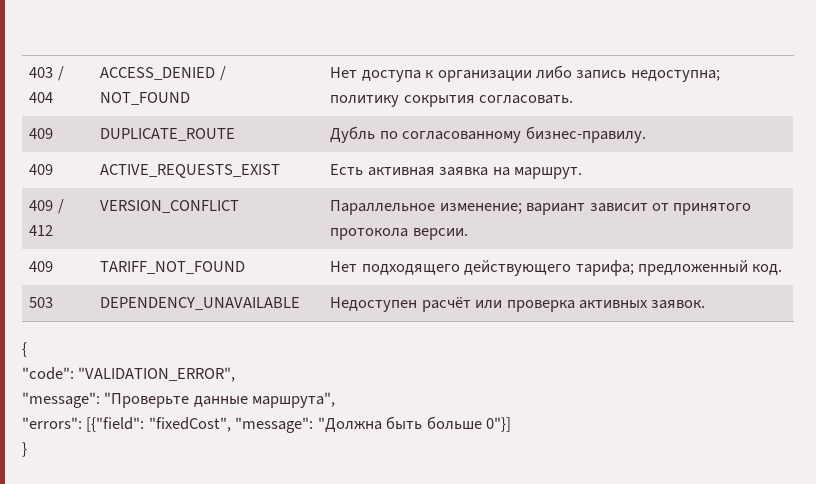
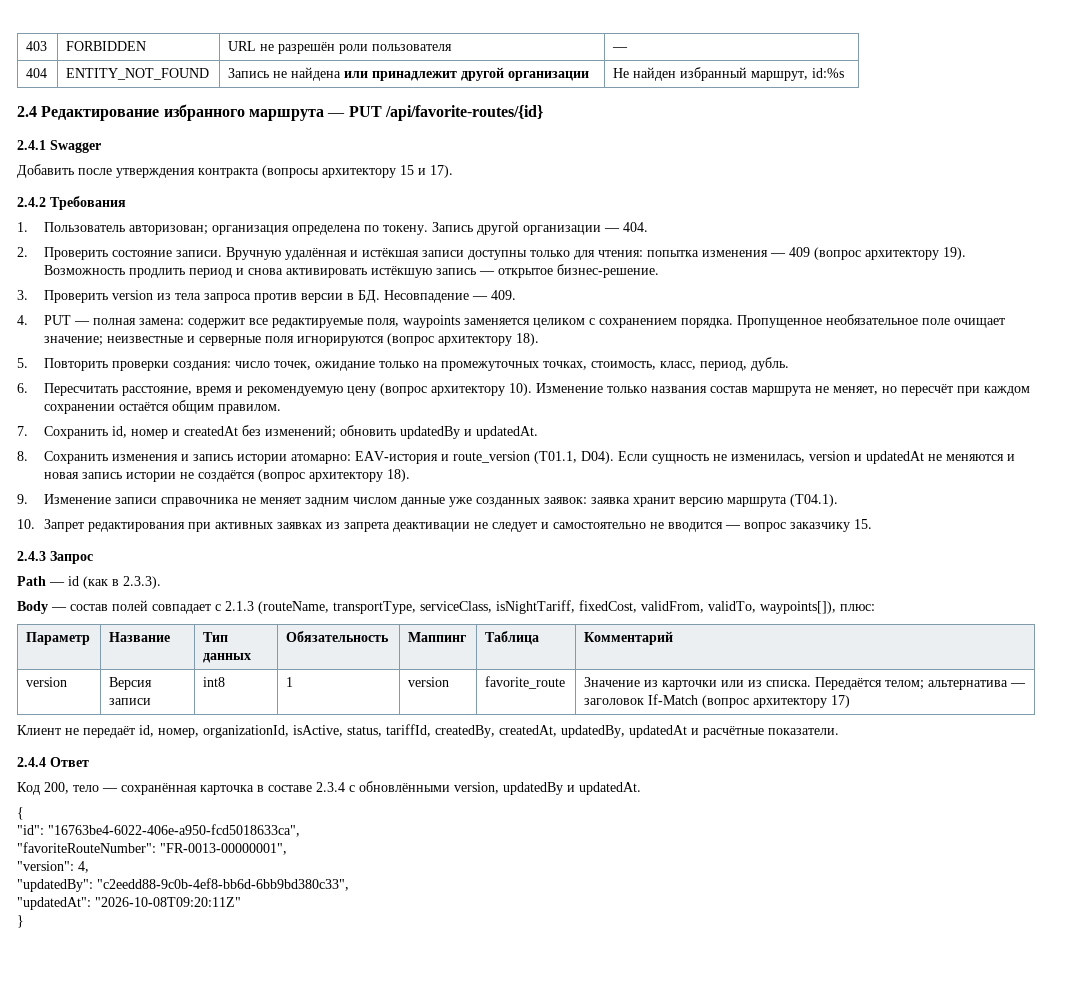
- 403 / 404 | ACCESS_DENIED / NOT_FOUND | Нет доступа к организации либо запись недоступна; политику сокрытия согласовать.
- 409 | DUPLICATE_ROUTE | Дубль по согласованному бизнес-правилу.
- 409 | ACTIVE_REQUESTS_EXIST | Есть активная заявка на маршрут.
- 409 / 412 | VERSION_CONFLICT | Параллельное изменение; вариант зависит от принятого протокола версии.
- 409 | TARIFF_NOT_FOUND | Нет подходящего действующего тарифа; предложенный код.
- 503 | DEPENDENCY_UNAVAILABLE | Недоступен расчёт или проверка активных заявок.
+ 403 | FORBIDDEN | URL не разрешён роли пользователя | —
+ 404 | ENTITY_NOT_FOUND | Запись не найдена или принадлежит другой организации | Не найден избранный маршрут, id:%s
+ 2.4 Редактирование избранного маршрута — PUT /api/favorite-routes/{id}
+ 2.4.1 Swagger
+ Добавить после утверждения контракта (вопросы архитектору 15 и 17).
+ 2.4.2 Требования
+ 1. Пользователь авторизован; организация определена по токену. Запись другой организации — 404.
+ 2. Проверить состояние записи. Вручную удалённая и истёкшая записи доступны только для чтения: попытка изменения — 409 (вопрос архитектору 19). Возможность продлить период и снова активировать истёкшую запись — открытое бизнес-решение.
+ 3. Проверить version из тела запроса против версии в БД. Несовпадение — 409.
+ 4. PUT — полная замена: содержит все редактируемые поля, waypoints заменяется целиком с сохранением порядка. Пропущенное необязательное поле очищает значение; неизвестные и серверные поля игнорируются (вопрос архитектору 18).
+ 5. Повторить проверки создания: число точек, ожидание только на промежуточных точках, стоимость, класс, период, дубль.
+ 6. Пересчитать расстояние, время и рекомендуемую цену (вопрос архитектору 10). Изменение только названия состав маршрута не меняет, но пересчёт при каждом сохранении остаётся общим правилом.
+ 7. Сохранить id, номер и createdAt без изменений; обновить updatedBy и updatedAt.
+ 8. Сохранить изменения и запись истории атомарно: EAV-история и route_version (T01.1, D04). Если сущность не изменилась, version и updatedAt не меняются и новая запись истории не создаётся (вопрос архитектору 18).
+ 9. Изменение записи справочника не меняет задним числом данные уже созданных заявок: заявка хранит версию маршрута (T04.1).
+ 10. Запрет редактирования при активных заявках из запрета деактивации не следует и самостоятельно не вводится — вопрос заказчику 15.
+ 2.4.3 Запрос
+ Path — id (как в 2.3.3).
+ Body — состав полей совпадает с 2.1.3 (routeName, transportType, serviceClass, isNightTariff, fixedCost, validFrom, validTo, waypoints[]), плюс:
+ Параметр | Название | Тип данных | Обязательность | Маппинг | Таблица | Комментарий
+ version | Версия записи | int8 | 1 | version | favorite_route | Значение из карточки или из списка. Передаётся телом; альтернатива — заголовок If-Match (вопрос архитектору 17)
+ Клиент не передаёт id, номер, organizationId, isActive, status, tariffId, createdBy, createdAt, updatedBy, updatedAt и расчётные показатели.
+ 2.4.4 Ответ
+ Код 200, тело — сохранённая карточка в составе 2.3.4 с обновлёнными version, updatedBy и updatedAt.
  {
- "code": "VALIDATION_ERROR",
- "message": "Проверьте данные маршрута",
- "errors": [{"field": "fixedCost", "message": "Должна быть больше 0"}]
+ "id": "16763be4-6022-406e-a950-fcd5018633ca",
+ "favoriteRouteNumber": "FR-0013-00000001",
+ "version": 4,
+ "updatedBy": "c2eedd88-9c0b-4ef8-bb6d-6bb9bd380c33",
+ "updatedAt": "2026-10-08T09:20:11Z"

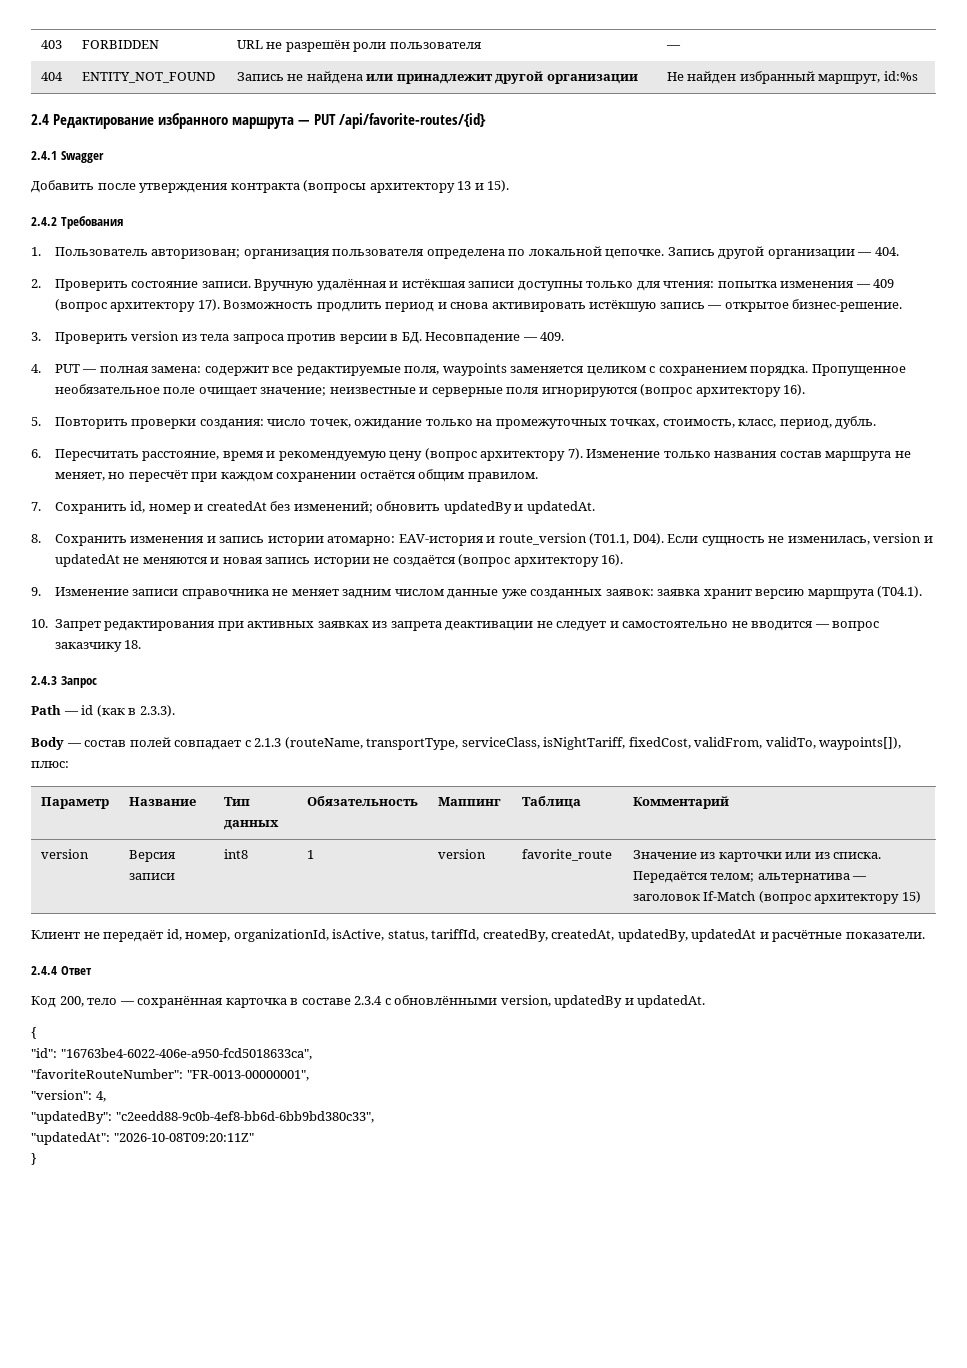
- Добавить после утверждения контракта (вопросы архитектору 15 и 17).
+ Добавить после утверждения контракта (вопросы архитектору 13 и 15).
- 1. Пользователь авторизован; организация определена по токену.
+ 1. Пользователь авторизован; организация пользователя определена по локальной цепочке.
- Вручную удалённая и истёкшая записи доступны только для чтения: попытка изменения — 409 (вопрос архитектору 19).
+ Вручную удалённая и истёкшая записи доступны только для чтения: попытка изменения — 409 (вопрос архитектору 17).
- Пропущенное необязательное поле очищает значение; неизвестные и серверные поля игнорируются (вопрос архитектору 18).
+ Пропущенное необязательное поле очищает значение; неизвестные и серверные поля игнорируются (вопрос архитектору 16).
- 6. Пересчитать расстояние, время и рекомендуемую цену (вопрос архитектору 10).
+ 6. Пересчитать расстояние, время и рекомендуемую цену (вопрос архитектору 7).
- Если сущность не изменилась, version и updatedAt не меняются и новая запись истории не создаётся (вопрос архитектору 18).
+ Если сущность не изменилась, version и updatedAt не меняются и новая запись истории не создаётся (вопрос архитектору 16).
- 10. Запрет редактирования при активных заявках из запрета деактивации не следует и самостоятельно не вводится — вопрос заказчику 15.
+ 10. Запрет редактирования при активных заявках из запрета деактивации не следует и самостоятельно не вводится — вопрос заказчику 18.
- version | Версия записи | int8 | 1 | version | favorite_route | Значение из карточки или из списка. Передаётся телом; альтернатива — заголовок If-Match (вопрос архитектору 17)
+ version | Версия записи | int8 | 1 | version | favorite_route | Значение из карточки или из списка. Передаётся телом; альтернатива — заголовок If-Match (вопрос архитектору 15)

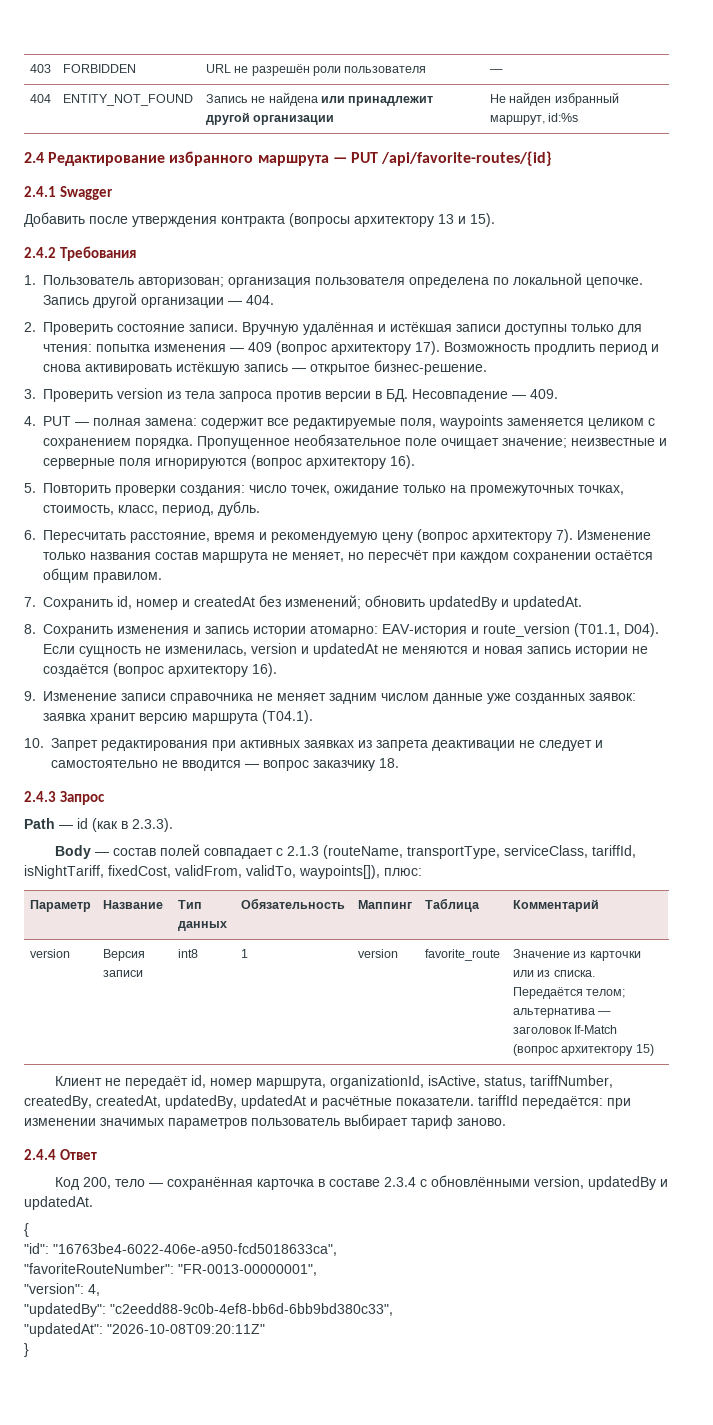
- Body — состав полей совпадает с 2.1.3 (routeName, transportType, serviceClass, isNightTariff, fixedCost, validFrom, validTo, waypoints[]), плюс:
+ Body — состав полей совпадает с 2.1.3 (routeName, transportType, serviceClass, tariffId, isNightTariff, fixedCost, validFrom, validTo, waypoints[]), плюс:
- Клиент не передаёт id, номер, organizationId, isActive, status, tariffId, createdBy, createdAt, updatedBy, updatedAt и расчётные показатели.
+ Клиент не передаёт id, номер маршрута, organizationId, isActive, status, tariffNumber, createdBy, createdAt, updatedBy, updatedAt и расчётные показатели. tariffId передаётся: при изменении значимых параметров пользователь выбирает тариф заново.

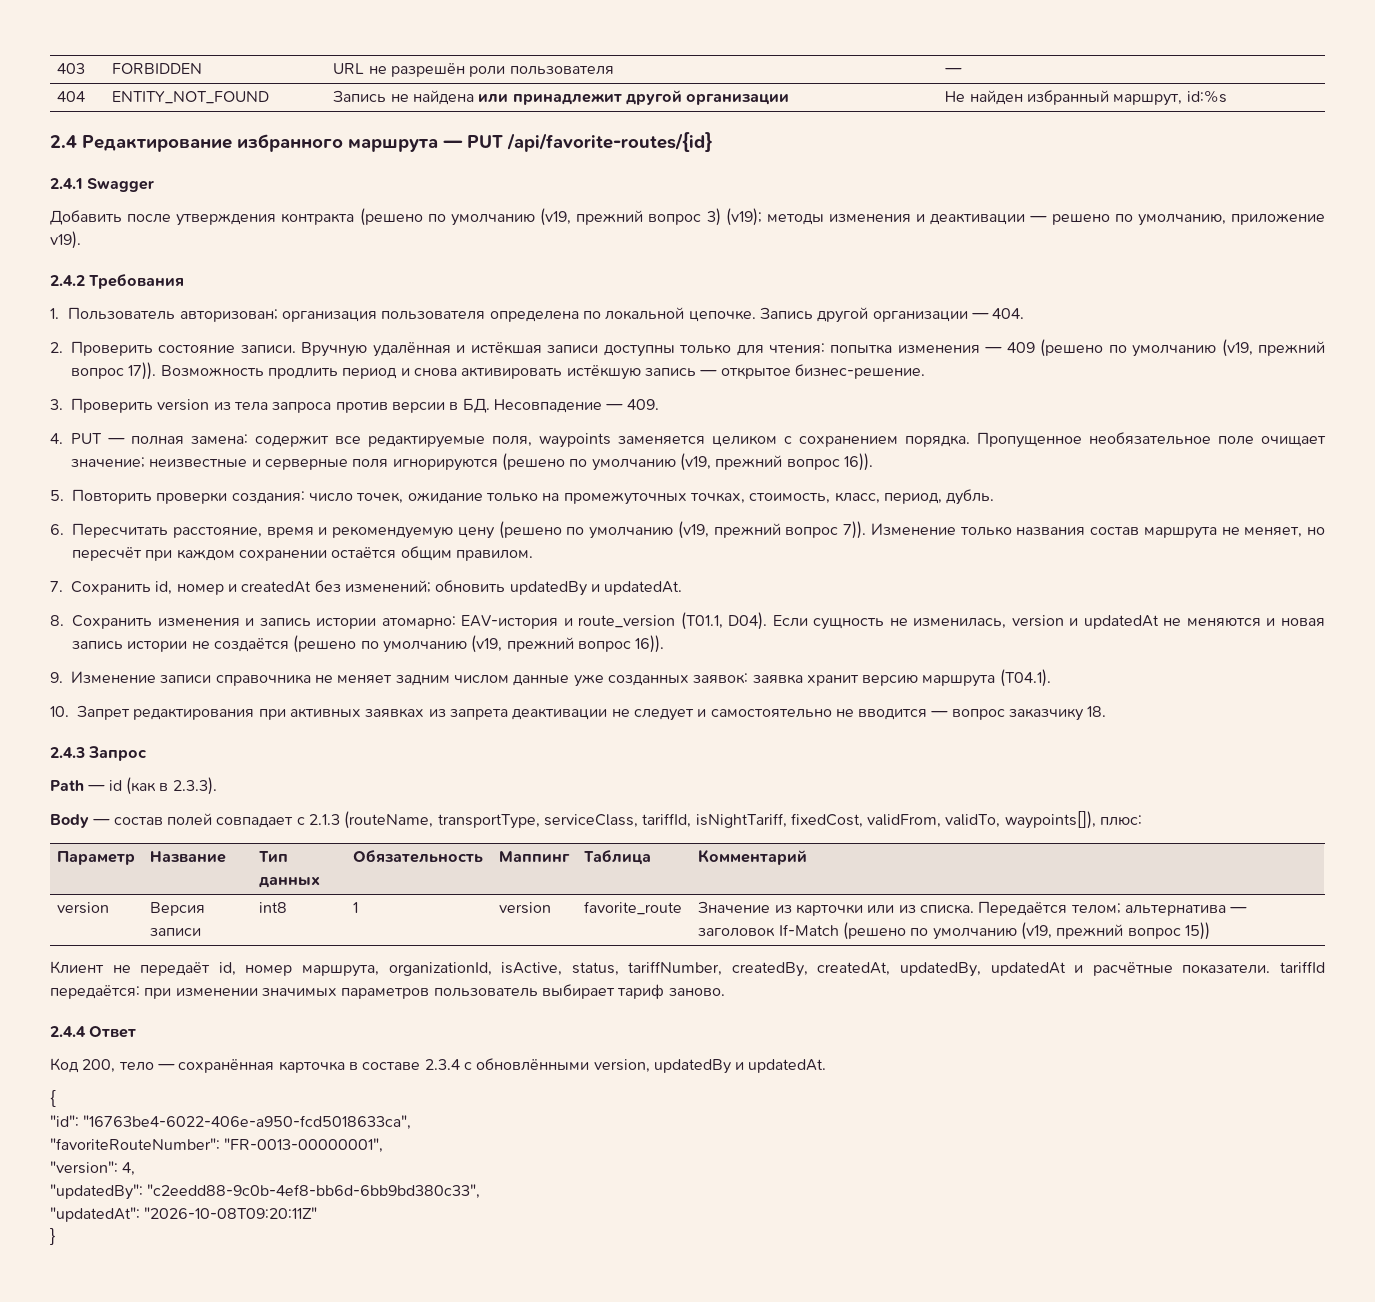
- Добавить после утверждения контракта (вопросы архитектору 13 и 15).
+ Добавить после утверждения контракта (решено по умолчанию (v19, прежний вопрос 3) (v19); методы изменения и деактивации — решено по умолчанию, приложение v19).
- Вручную удалённая и истёкшая записи доступны только для чтения: попытка изменения — 409 (вопрос архитектору 17).
+ Вручную удалённая и истёкшая записи доступны только для чтения: попытка изменения — 409 (решено по умолчанию (v19, прежний вопрос 17)).
- Пропущенное необязательное поле очищает значение; неизвестные и серверные поля игнорируются (вопрос архитектору 16).
+ Пропущенное необязательное поле очищает значение; неизвестные и серверные поля игнорируются (решено по умолчанию (v19, прежний вопрос 16)).
- 6. Пересчитать расстояние, время и рекомендуемую цену (вопрос архитектору 7).
+ 6. Пересчитать расстояние, время и рекомендуемую цену (решено по умолчанию (v19, прежний вопрос 7)).
- Если сущность не изменилась, version и updatedAt не меняются и новая запись истории не создаётся (вопрос архитектору 16).
+ Если сущность не изменилась, version и updatedAt не меняются и новая запись истории не создаётся (решено по умолчанию (v19, прежний вопрос 16)).
- version | Версия записи | int8 | 1 | version | favorite_route | Значение из карточки или из списка. Передаётся телом; альтернатива — заголовок If-Match (вопрос архитектору 15)
+ version | Версия записи | int8 | 1 | version | favorite_route | Значение из карточки или из списка. Передаётся телом; альтернатива — заголовок If-Match (решено по умолчанию (v19, прежний вопрос 15))

